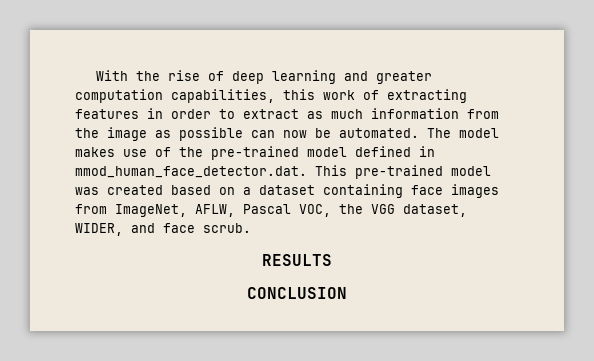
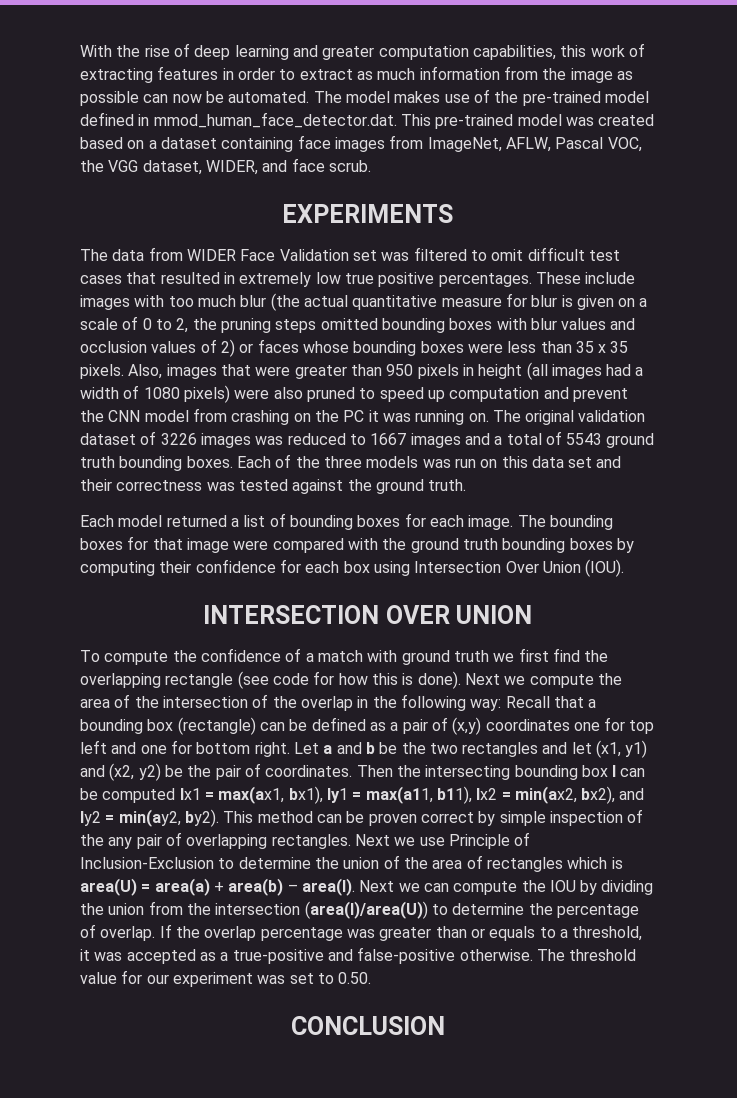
- RESULTS
+ EXPERIMENTS
+ The data from WIDER Face Validation set was filtered to omit difficult test cases that resulted in extremely low true positive percentages. These include images with too much blur (the actual quantitative measure for blur is given on a scale of 0 to 2, the pruning steps omitted bounding boxes with blur values and occlusion values of 2) or faces whose bounding boxes were less than 35 x 35 pixels. Also, images that were greater than 950 pixels in height (all images had a width of 1080 pixels) were also pruned to speed up computation and prevent the CNN model from crashing on the PC it was running on. The original validation dataset of 3226 images was reduced to 1667 images and a total of 5543 ground truth bounding boxes. Each of the three models was run on this data set and their correctness was tested against the ground truth.
+ Each model returned a list of bounding boxes for each image. The bounding boxes for that image were compared with the ground truth bounding boxes by computing their confidence for each box using Intersection Over Union (IOU).
+ INTERSECTION OVER UNION
+ To compute the confidence of a match with ground truth we first find the overlapping rectangle (see code for how this is done). Next we compute the area of the intersection of the overlap in the following way: Recall that a bounding box (rectangle) can be defined as a pair of (x,y) coordinates one for top left and one for bottom right. Let a and b be the two rectangles and let (x1, y1) and (x2, y2) be the pair of coordinates. Then the intersecting bounding box I can be computed Ix1 = max(ax1, bx1), Iy1 = max(a11, b11), Ix2 = min(ax2, bx2), and Iy2 = min(ay2, by2). This method can be proven correct by simple inspection of the any pair of overlapping rectangles. Next we use Principle of Inclusion-Exclusion to determine the union of the area of rectangles which is area(U) = area(a) + area(b) – area(I). Next we can compute the IOU by dividing the union from the intersection (area(I)/area(U)) to determine the percentage of overlap. If the overlap percentage was greater than or equals to a threshold, it was accepted as a true-positive and false-positive otherwise. The threshold value for our experiment was set to 0.50.

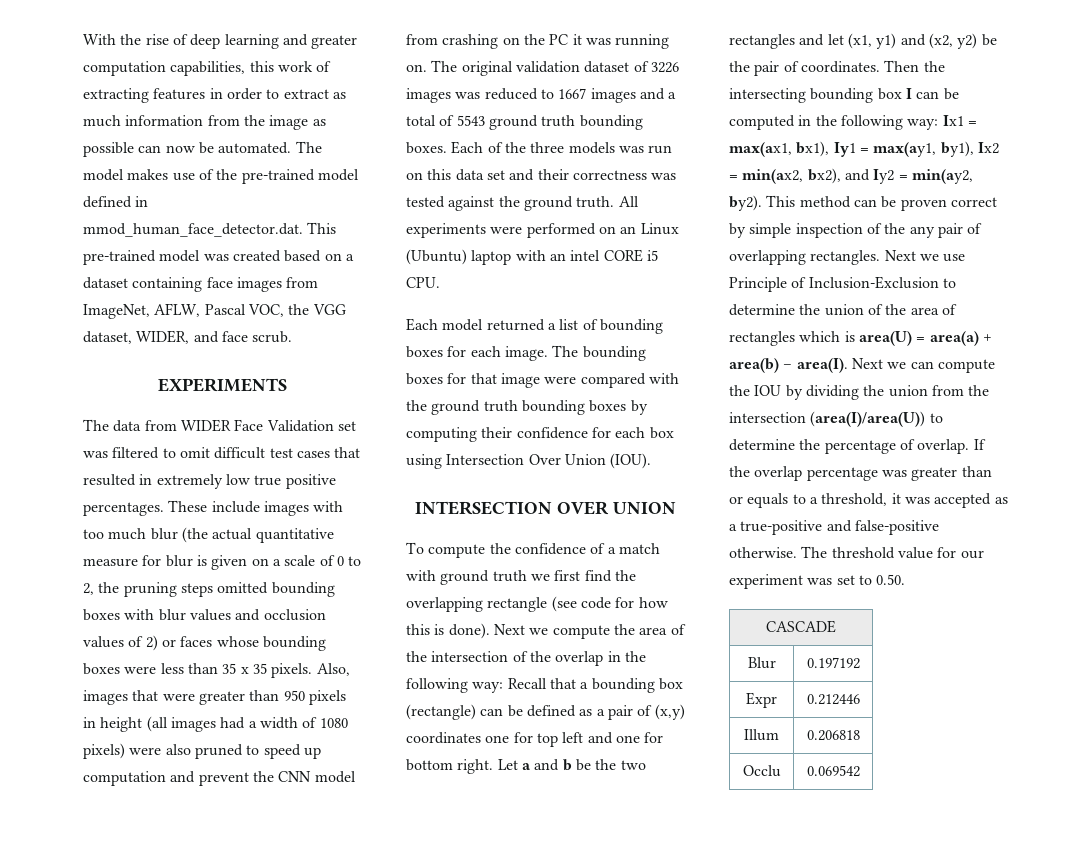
+ All experiments were performed on an Linux (Ubuntu) laptop with an intel CORE i5 CPU.
- Then the intersecting bounding box I can be computed Ix1 = max(ax1, bx1), Iy1 = max(a11, b11), Ix2 = min(ax2, bx2), and Iy2 = min(ay2, by2).
+ Then the intersecting bounding box I can be computed in the following way: Ix1 = max(ax1, bx1), Iy1 = max(ay1, by1), Ix2 = min(ax2, bx2), and Iy2 = min(ay2, by2).
- CONCLUSION
+ CASCADE
+ Blur | 0.197192
+ Expr | 0.212446
+ Illum | 0.206818
+ Occlu | 0.069542

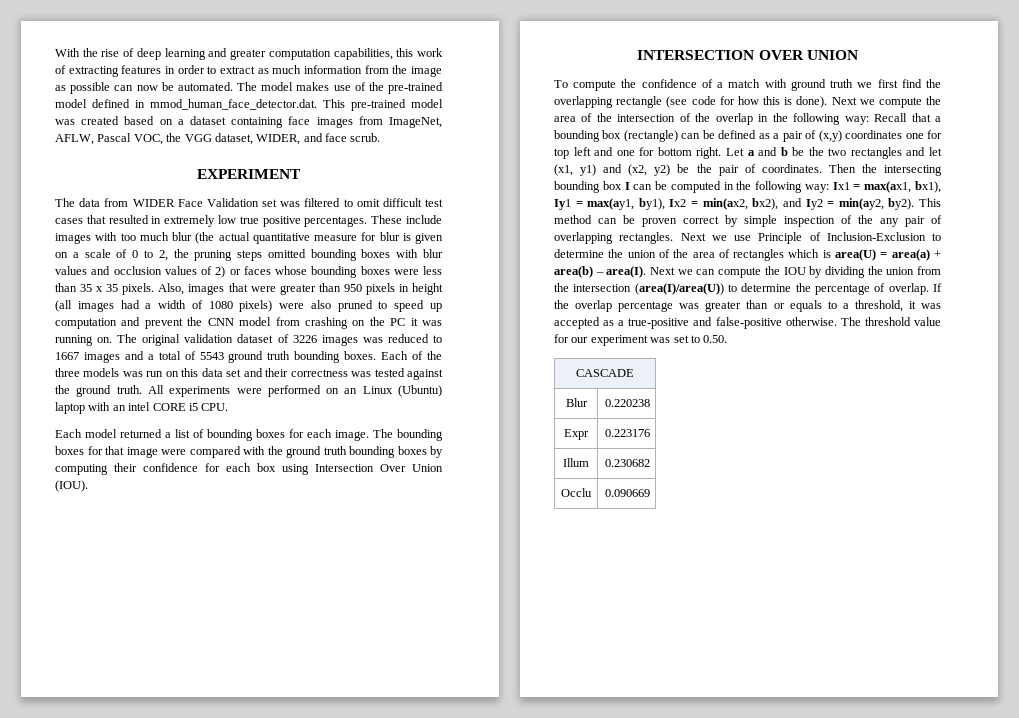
- EXPERIMENTS
+ EXPERIMENT
- Blur | 0.197192
+ Blur | 0.220238
- Expr | 0.212446
+ Expr | 0.223176
- Illum | 0.206818
+ Illum | 0.230682
- Occlu | 0.069542
+ Occlu | 0.090669

